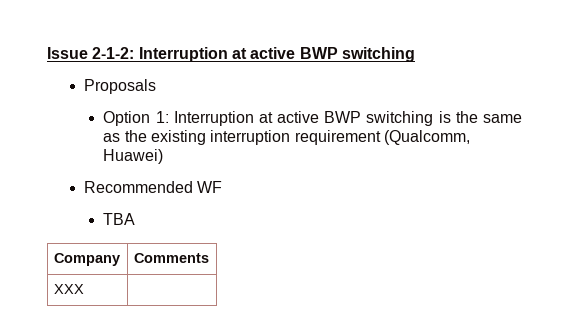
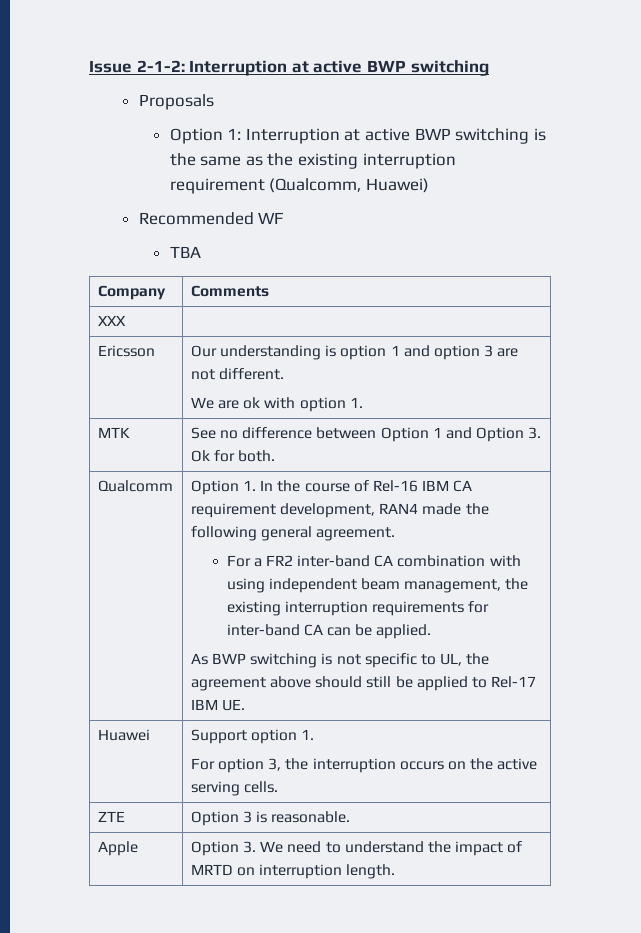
+ Ericsson | Our understanding is option 1 and option 3 are not different.
+ We are ok with option 1.
+ MTK | See no difference between Option 1 and Option 3. Ok for both.
+ Qualcomm | Option 1. In the course of Rel-16 IBM CA requirement development, RAN4 made the following general agreement.
+ For a FR2 inter-band CA combination with using independent beam management, the existing interruption requirements for inter-band CA can be applied.
+ As BWP switching is not specific to UL, the agreement above should still be applied to Rel-17 IBM UE.
+ Huawei | Support option 1.
+ For option 3, the interruption occurs on the active serving cells.
+ ZTE | Option 3 is reasonable.
+ Apple | Option 3. We need to understand the impact of MRTD on interruption length.

